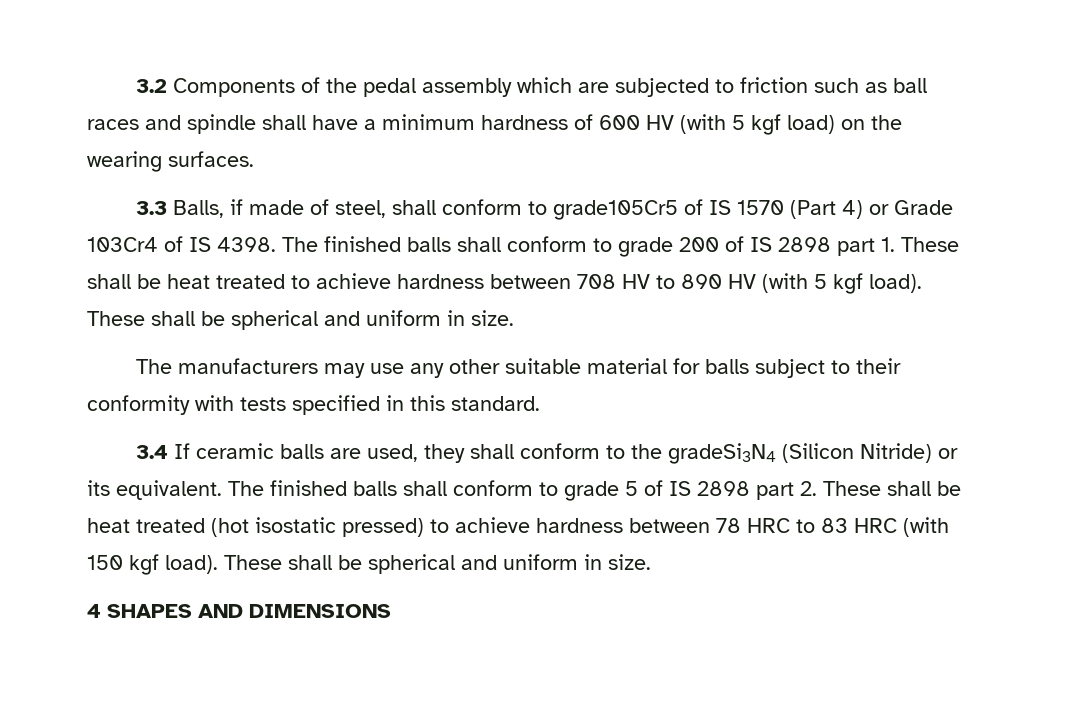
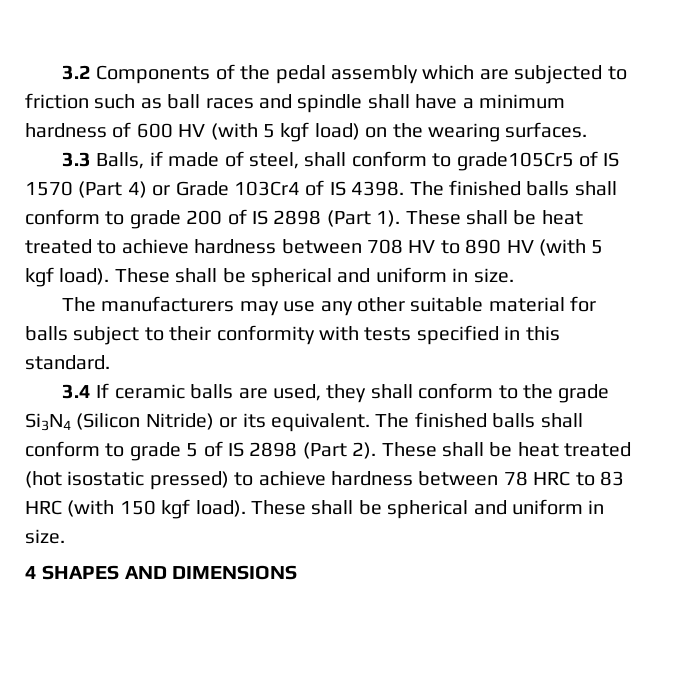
- The finished balls shall conform to grade 200 of IS 2898 part 1. These shall be heat treated to achieve hardness between 708 HV to 890 HV (with 5 kgf load).
+ The finished balls shall conform to grade 200 of IS 2898 (Part 1). These shall be heat treated to achieve hardness between 708 HV to 890 HV (with 5 kgf load).
- 3.4 If ceramic balls are used, they shall conform to the gradeSi3N4 (Silicon Nitride) or its equivalent.
+ 3.4 If ceramic balls are used, they shall conform to the grade Si3N4 (Silicon Nitride) or its equivalent.
- The finished balls shall conform to grade 5 of IS 2898 part 2. These shall be heat treated (hot isostatic pressed) to achieve hardness between 78 HRC to 83 HRC (with 150 kgf load).
+ The finished balls shall conform to grade 5 of IS 2898 (Part 2). These shall be heat treated (hot isostatic pressed) to achieve hardness between 78 HRC to 83 HRC (with 150 kgf load).

